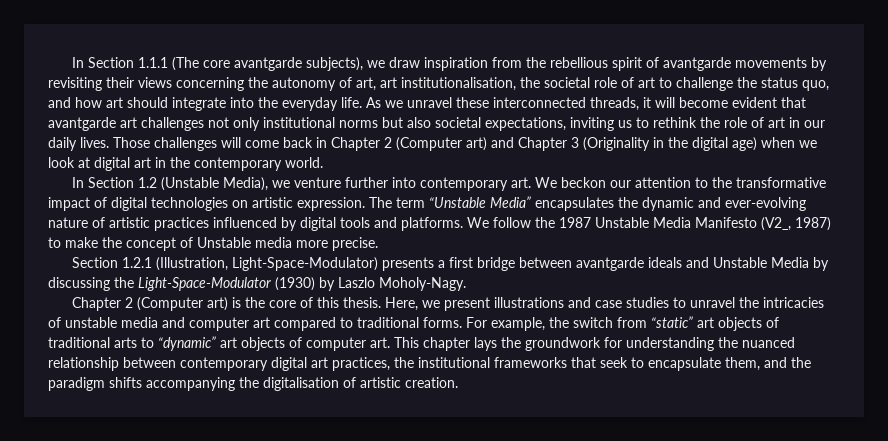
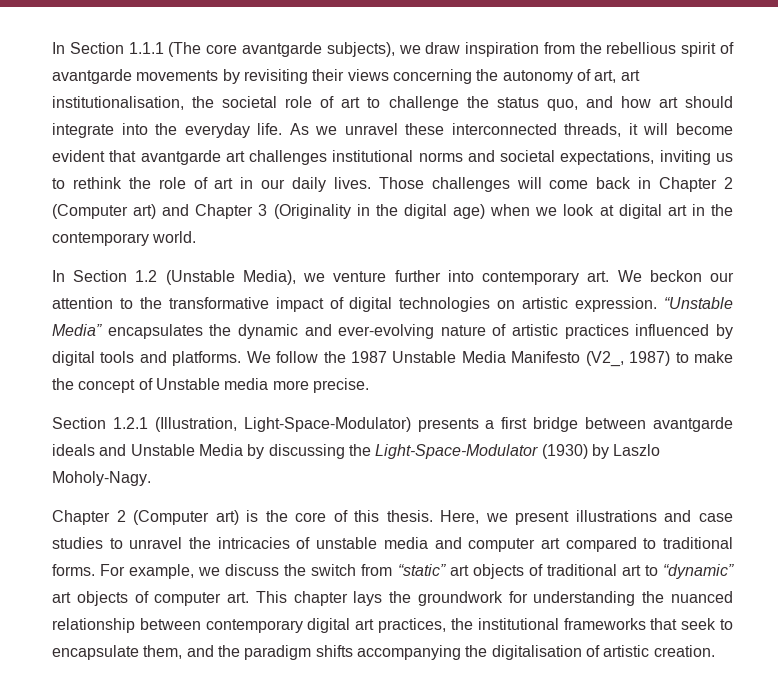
- As we unravel these interconnected threads, it will become evident that avantgarde art challenges not only institutional norms but also societal expectations, inviting us to rethink the role of art in our daily lives.
+ As we unravel these interconnected threads, it will become evident that avantgarde art challenges institutional norms and societal expectations, inviting us to rethink the role of art in our daily lives.
- The term “Unstable Media” encapsulates the dynamic and ever-evolving nature of artistic practices influenced by digital tools and platforms.
+ “Unstable Media” encapsulates the dynamic and ever-evolving nature of artistic practices influenced by digital tools and platforms.
- For example, the switch from “static” art objects of traditional arts to “dynamic” art objects of computer art. This chapter lays the groundwork for understanding the nuanced relationship between contemporary digital art practices, the institutional frameworks that seek to encapsulate them, and the paradigm shifts accompanying the digitalisation of artistic creation.
+ For example, we discuss the switch from “static” art objects of traditional art to “dynamic” art objects of computer art. This chapter lays the groundwork for understanding the nuanced relationship between contemporary digital art practices, the institutional frameworks that seek to encapsulate them, and the paradigm shifts accompanying the digitalisation of artistic creation.

